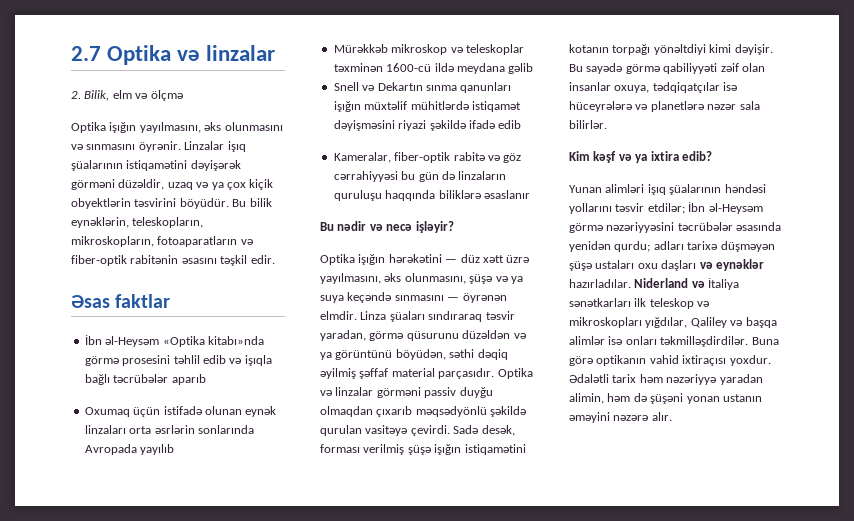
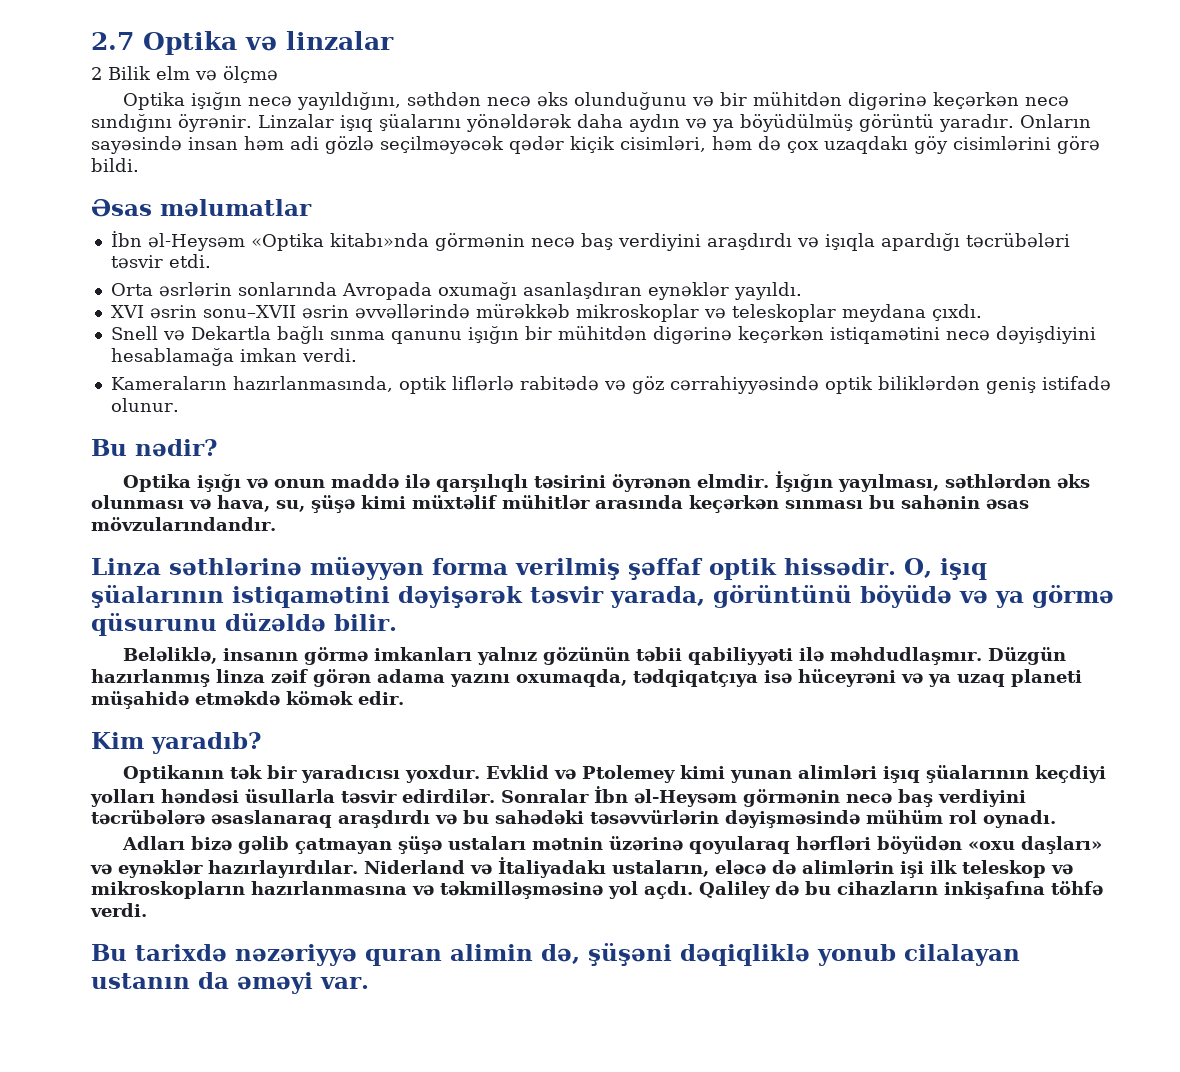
- 2. Bilik, elm və ölçmə
+ 2 Bilik elm və ölçmə
- Optika işığın yayılmasını, əks olunmasını və sınmasını öyrənir. Linzalar işıq şüalarının istiqamətini dəyişərək görməni düzəldir, uzaq və ya çox kiçik obyektlərin təsvirini böyüdür. Bu bilik eynəklərin, teleskopların, mikroskopların, fotoaparatların və fiber-optik rabitənin əsasını təşkil edir.
+ Optika işığın necə yayıldığını, səthdən necə əks olunduğunu və bir mühitdən digərinə keçərkən necə sındığını öyrənir. Linzalar işıq şüalarını yönəldərək daha aydın və ya böyüdülmüş görüntü yaradır. Onların sayəsində insan həm adi gözlə seçilməyəcək qədər kiçik cisimləri, həm də çox uzaqdakı göy cisimlərini görə bildi.
- Əsas faktlar
+ Əsas məlumatlar
- İbn əl-Heysəm «Optika kitabı»nda görmə prosesini təhlil edib və işıqla bağlı təcrübələr aparıb
- Oxumaq üçün istifadə olunan eynək linzaları orta əsrlərin sonlarında Avropada yayılıb
- Mürəkkəb mikroskop və teleskoplar təxminən 1600-cü ildə meydana gəlib
- Snell və Dekartın sınma qanunları işığın müxtəlif mühitlərdə istiqamət dəyişməsini riyazi şəkildə ifadə edib
- Kameralar, fiber-optik rabitə və göz cərrahiyyəsi bu gün də linzaların quruluşu haqqında biliklərə əsaslanır
- Bu nədir və necə işləyir?
- Optika işığın hərəkətini — düz xətt üzrə yayılmasını, əks olunmasını, şüşə və ya suya keçəndə sınmasını — öyrənən elmdir. Linza şüaları sındıraraq təsvir yaradan, görmə qüsurunu düzəldən və ya görüntünü böyüdən, səthi dəqiq əyilmiş şəffaf material parçasıdır. Optika və linzalar görməni passiv duyğu olmaqdan çıxarıb məqsədyönlü şəkildə qurulan vasitəyə çevirdi. Sadə desək, forması verilmiş şüşə işığın istiqamətini kotanın torpağı yönəltdiyi kimi dəyişir. Bu sayədə görmə qabiliyyəti zəif olan insanlar oxuya, tədqiqatçılar isə hüceyrələrə və planetlərə nəzər sala bilirlər.
- Kim kəşf və ya ixtira edib?
- Yunan alimləri işıq şüalarının həndəsi yollarını təsvir etdilər; İbn əl-Heysəm görmə nəzəriyyəsini təcrübələr əsasında yenidən qurdu; adları tarixə düşməyən şüşə ustaları oxu daşları və eynəklər hazırladılar.
+ İbn əl-Heysəm «Optika kitabı»nda görmənin necə baş verdiyini araşdırdı və işıqla apardığı təcrübələri təsvir etdi.
+ Orta əsrlərin sonlarında Avropada oxumağı asanlaşdıran eynəklər yayıldı.
+ XVI əsrin sonu–XVII əsrin əvvəllərində mürəkkəb mikroskoplar və teleskoplar meydana çıxdı.
+ Snell və Dekartla bağlı sınma qanunu işığın bir mühitdən digərinə keçərkən istiqamətini necə dəyişdiyini hesablamağa imkan verdi.
+ Kameraların hazırlanmasında, optik liflərlə rabitədə və göz cərrahiyyəsində optik biliklərdən geniş istifadə olunur.
+ Bu nədir?
+ Optika işığı və onun maddə ilə qarşılıqlı təsirini öyrənən elmdir. İşığın yayılması, səthlərdən əks olunması və hava, su, şüşə kimi müxtəlif mühitlər arasında keçərkən sınması bu sahənin əsas mövzularındandır.
+ Linza səthlərinə müəyyən forma verilmiş şəffaf optik hissədir. O, işıq şüalarının istiqamətini dəyişərək təsvir yarada, görüntünü böyüdə və ya görmə qüsurunu düzəldə bilir.
+ Beləliklə, insanın görmə imkanları yalnız gözünün təbii qabiliyyəti ilə məhdudlaşmır. Düzgün hazırlanmış linza zəif görən adama yazını oxumaqda, tədqiqatçıya isə hüceyrəni və ya uzaq planeti müşahidə etməkdə kömək edir.
+ Kim yaradıb?
+ Optikanın tək bir yaradıcısı yoxdur. Evklid və Ptolemey kimi yunan alimləri işıq şüalarının keçdiyi yolları həndəsi üsullarla təsvir edirdilər. Sonralar İbn əl-Heysəm görmənin necə baş verdiyini təcrübələrə əsaslanaraq araşdırdı və bu sahədəki təsəvvürlərin dəyişməsində mühüm rol oynadı.
+ Adları bizə gəlib çatmayan şüşə ustaları mətnin üzərinə qoyularaq hərfləri böyüdən «oxu daşları» və eynəklər hazırlayırdılar.
- Niderland və İtaliya sənətkarları ilk teleskop və mikroskopları yığdılar, Qaliley və başqa alimlər isə onları təkmilləşdirdilər. Buna görə optikanın vahid ixtiraçısı yoxdur. Ədalətli tarix həm nəzəriyyə yaradan alimin, həm də şüşəni yonan ustanın əməyini nəzərə alır.
+ Niderland və İtaliyadakı ustaların, eləcə də alimlərin işi ilk teleskop və mikroskopların hazırlanmasına və təkmilləşməsinə yol açdı. Qaliley də bu cihazların inkişafına töhfə verdi.
+ Bu tarixdə nəzəriyyə quran alimin də, şüşəni dəqiqliklə yonub cilalayan ustanın da əməyi var.

